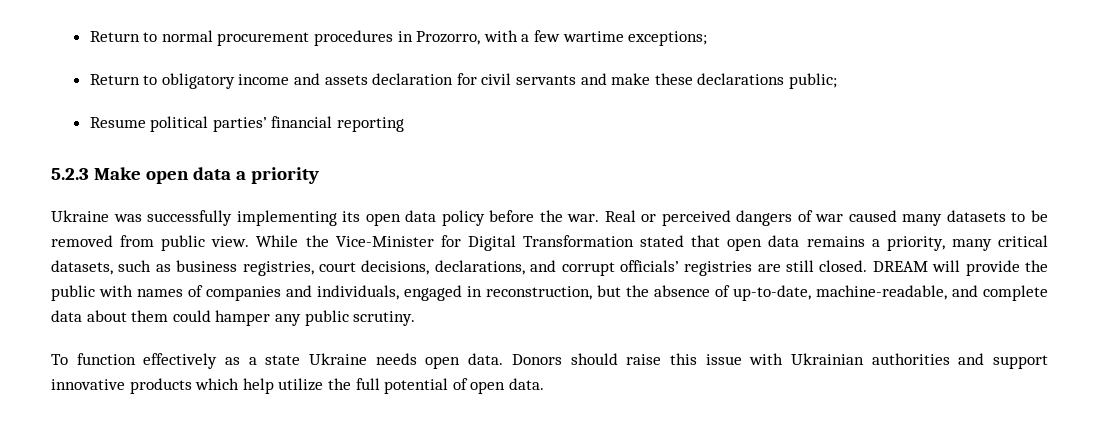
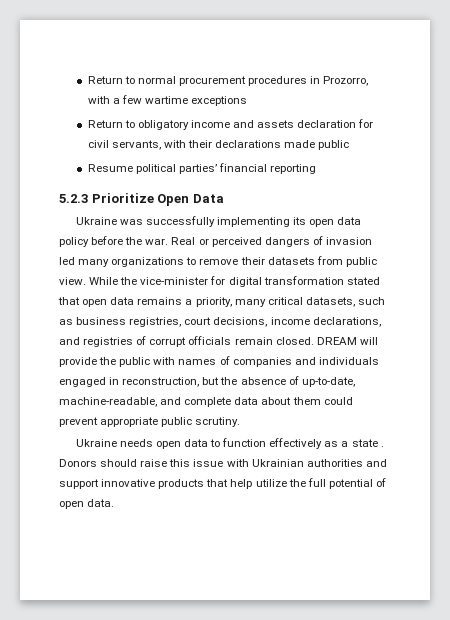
- Return to normal procurement procedures in Prozorro, with a few wartime exceptions;
+ Return to normal procurement procedures in Prozorro, with a few wartime exceptions
- Return to obligatory income and assets declaration for civil servants and make these declarations public;
+ Return to obligatory income and assets declaration for civil servants, with their declarations made public
- 5.2.3 Make open data a priority
+ 5.2.3 Prioritize Open Data
- Real or perceived dangers of war caused many datasets to be removed from public view.
+ Real or perceived dangers of invasion led many organizations to remove their datasets from public view.
- While the Vice-Minister for Digital Transformation stated that open data remains a priority, many critical datasets, such as business registries, court decisions, declarations, and corrupt officials’ registries are still closed.
+ While the vice-minister for digital transformation stated that open data remains a priority, many critical datasets, such as business registries, court decisions, income declarations, and registries of corrupt officials remain closed.
- DREAM will provide the public with names of companies and individuals, engaged in reconstruction, but the absence of up-to-date, machine-readable, and complete data about them could hamper any public scrutiny.
+ DREAM will provide the public with names of companies and individuals engaged in reconstruction, but the absence of up-to-date, machine-readable, and complete data about them could prevent appropriate public scrutiny.
- To function effectively as a state Ukraine needs open data.
+ Ukraine needs open data to function effectively as a state .
- Donors should raise this issue with Ukrainian authorities and support innovative products which help utilize the full potential of open data.
+ Donors should raise this issue with Ukrainian authorities and support innovative products that help utilize the full potential of open data.

